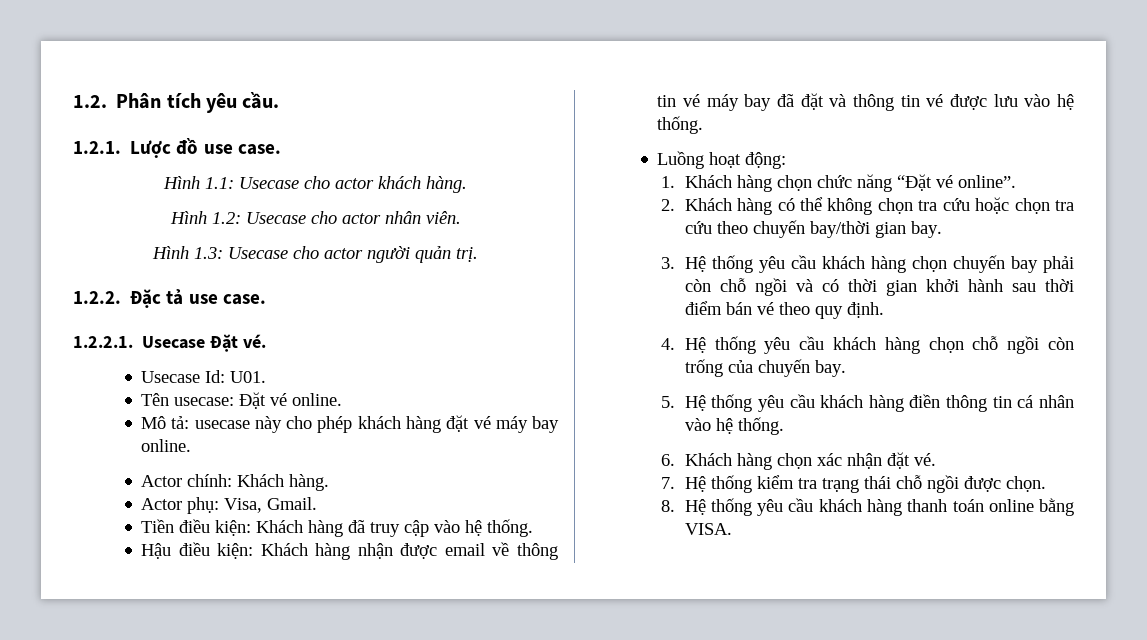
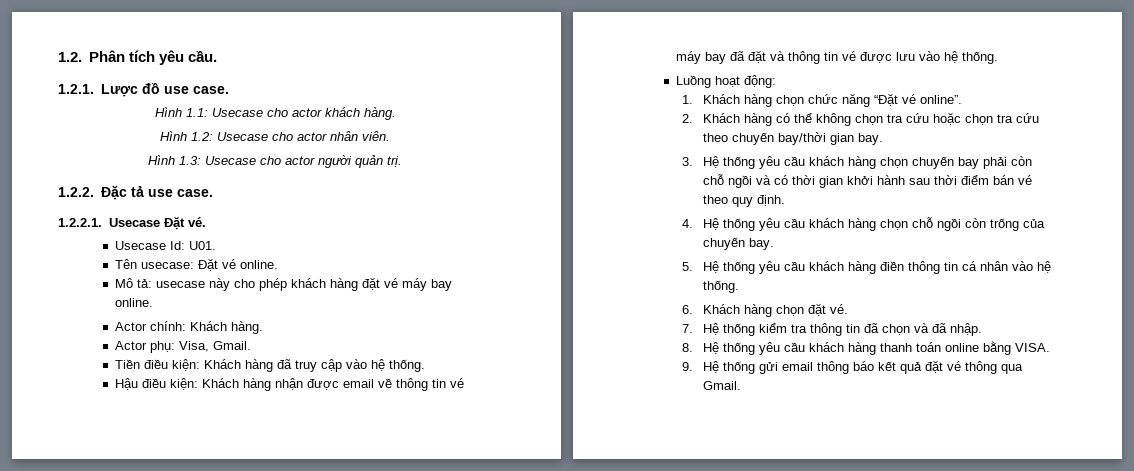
- 6. Khách hàng chọn xác nhận đặt vé.
+ 6. Khách hàng chọn đặt vé.
- 7. Hệ thống kiểm tra trạng thái chỗ ngồi được chọn.
+ 7. Hệ thống kiểm tra thông tin đã chọn và đã nhập.
+ 9. Hệ thống gửi email thông báo kết quả đặt vé thông qua Gmail.

